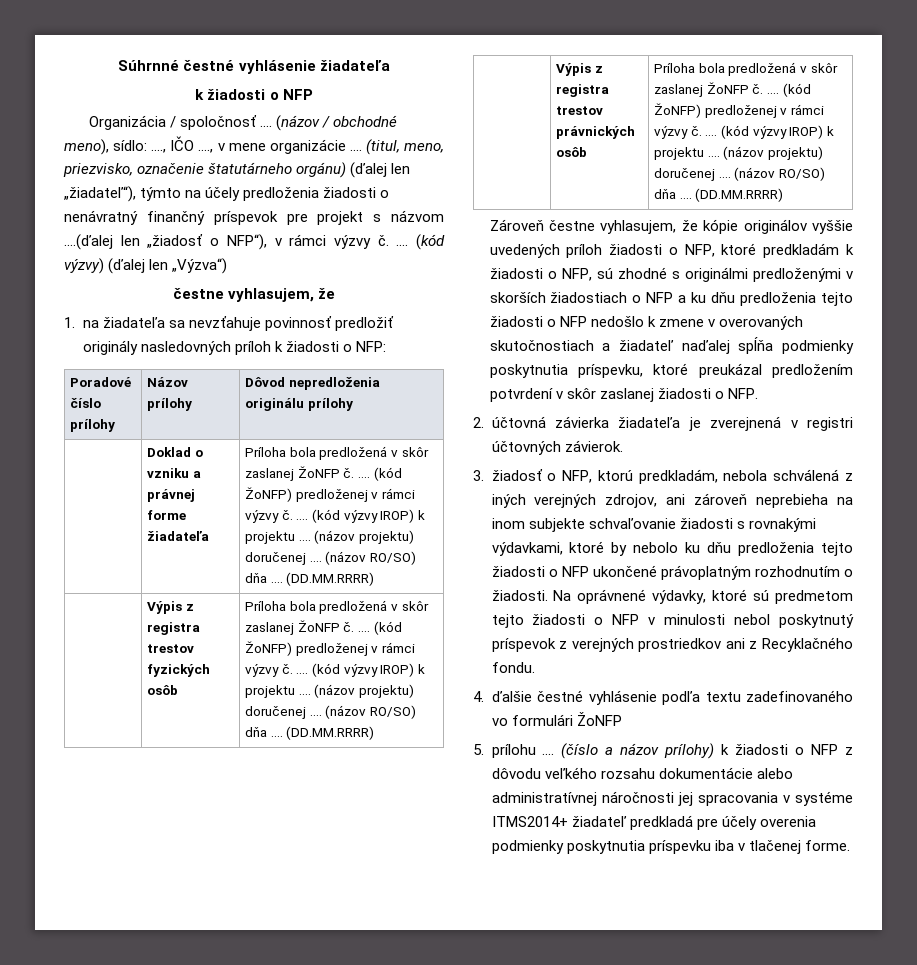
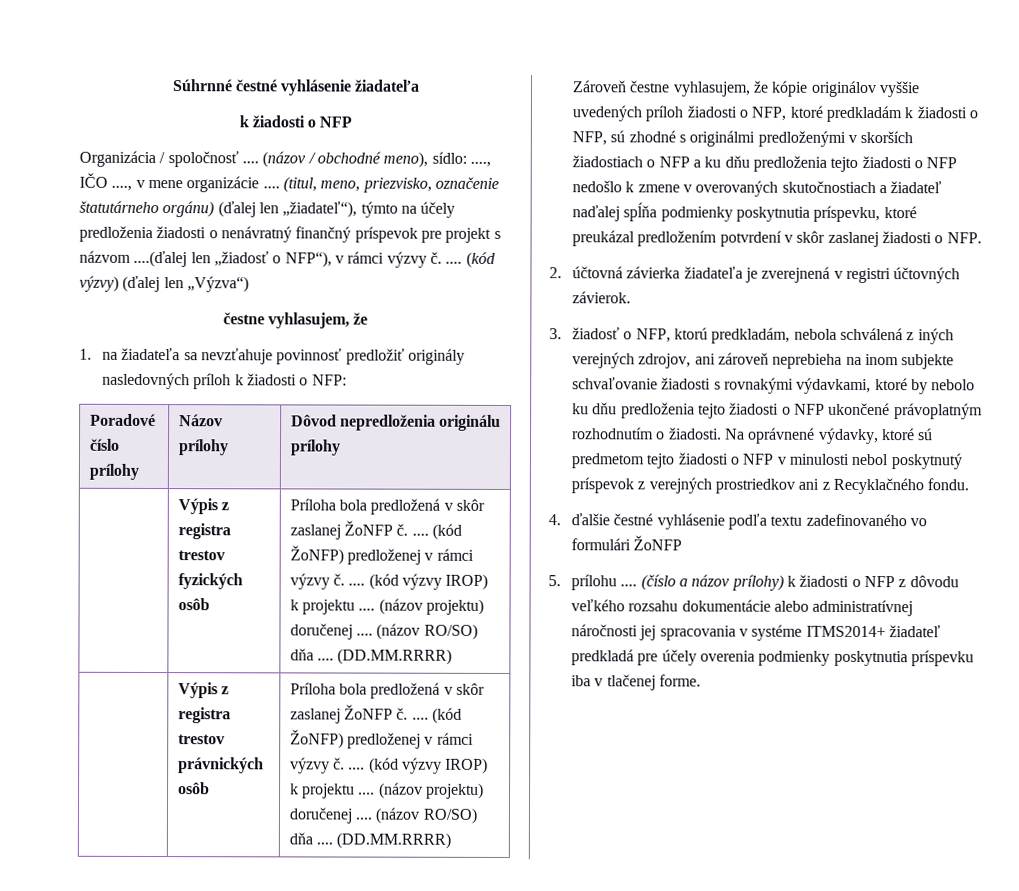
- | Doklad o vzniku a právnej forme žiadateľa | Príloha bola predložená v skôr zaslanej ŽoNFP č. .... (kód ŽoNFP) predloženej v rámci výzvy č. .... (kód výzvy IROP) k projektu .... (názov projektu) doručenej .... (názov RO/SO) dňa .... (DD.MM.RRRR)

